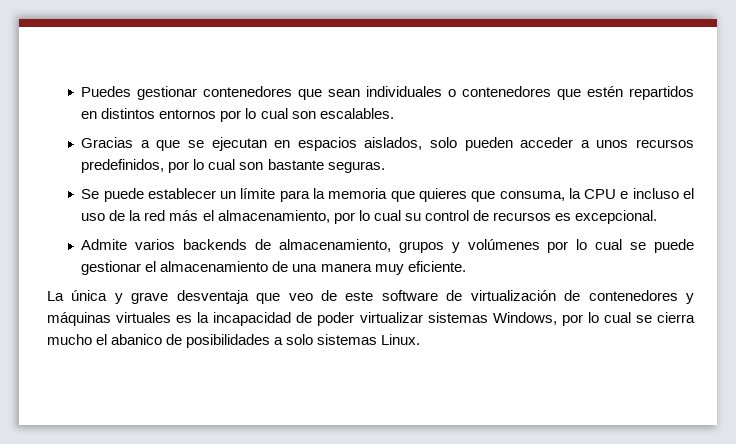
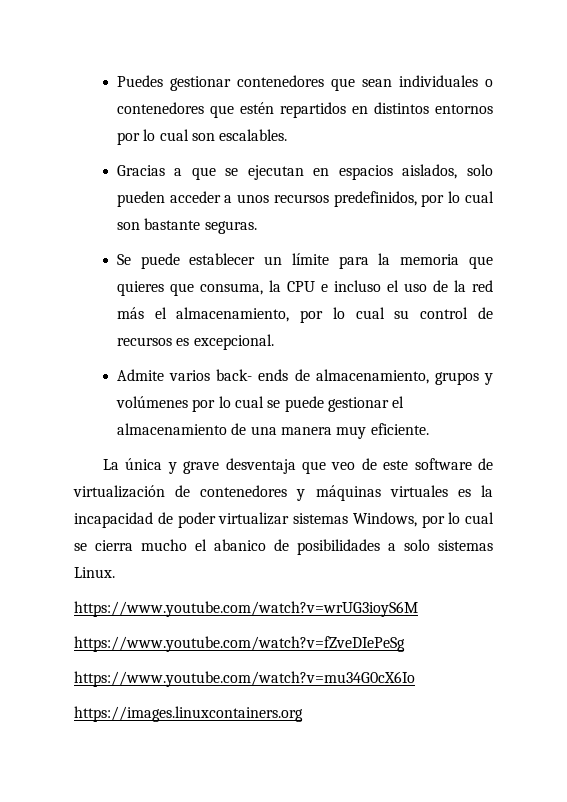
- Admite varios backends de almacenamiento, grupos y volúmenes por lo cual se puede gestionar el almacenamiento de una manera muy eficiente.
+ Admite varios back- ends de almacenamiento, grupos y volúmenes por lo cual se puede gestionar el almacenamiento de una manera muy eficiente.
+ https://www.youtube.com/watch?v=wrUG3ioyS6M
+ https://www.youtube.com/watch?v=fZveDIePeSg
+ https://www.youtube.com/watch?v=mu34G0cX6Io
+ https://images.linuxcontainers.org

